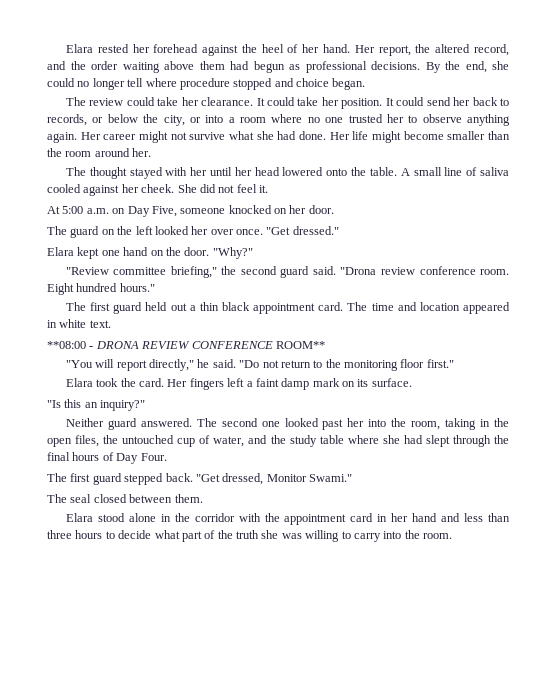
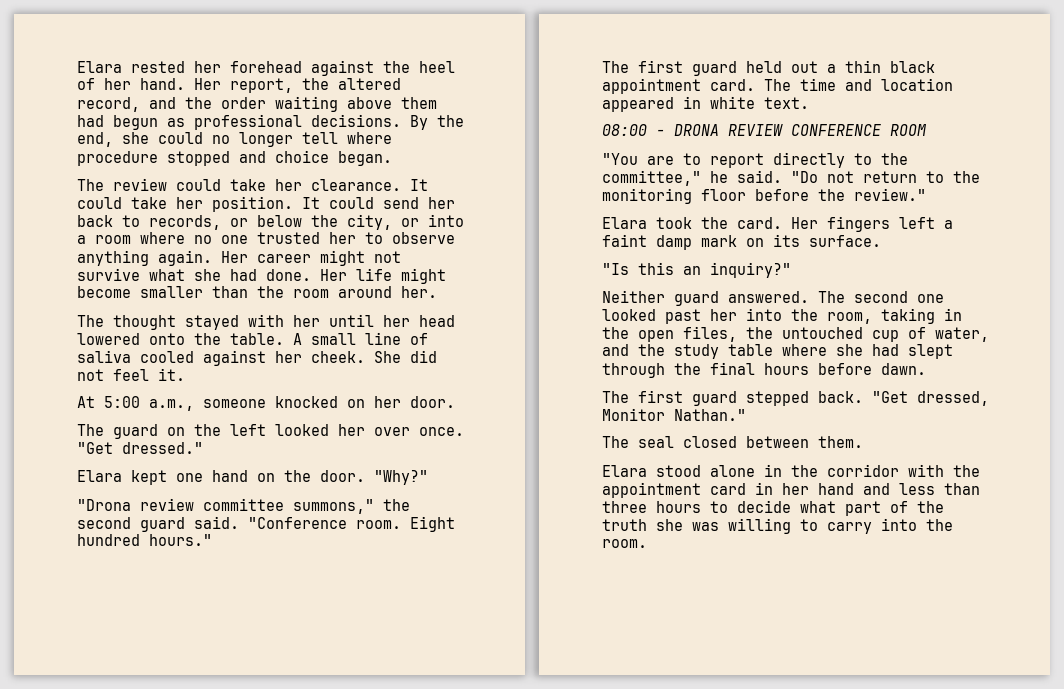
- At 5:00 a.m. on Day Five, someone knocked on her door.
+ At 5:00 a.m., someone knocked on her door.
- "Review committee briefing," the second guard said.
+ "Drona review committee summons," the second guard said.
- "Drona review conference room.
+ "Conference room.
- **08:00 - DRONA REVIEW CONFERENCE ROOM**
+ 08:00 - DRONA REVIEW CONFERENCE ROOM
- "You will report directly," he said.
+ "You are to report directly to the committee," he said.
- "Do not return to the monitoring floor first."
+ "Do not return to the monitoring floor before the review."
- The second one looked past her into the room, taking in the open files, the untouched cup of water, and the study table where she had slept through the final hours of Day Four.
+ The second one looked past her into the room, taking in the open files, the untouched cup of water, and the study table where she had slept through the final hours before dawn.
- "Get dressed, Monitor Swami."
+ "Get dressed, Monitor Nathan."

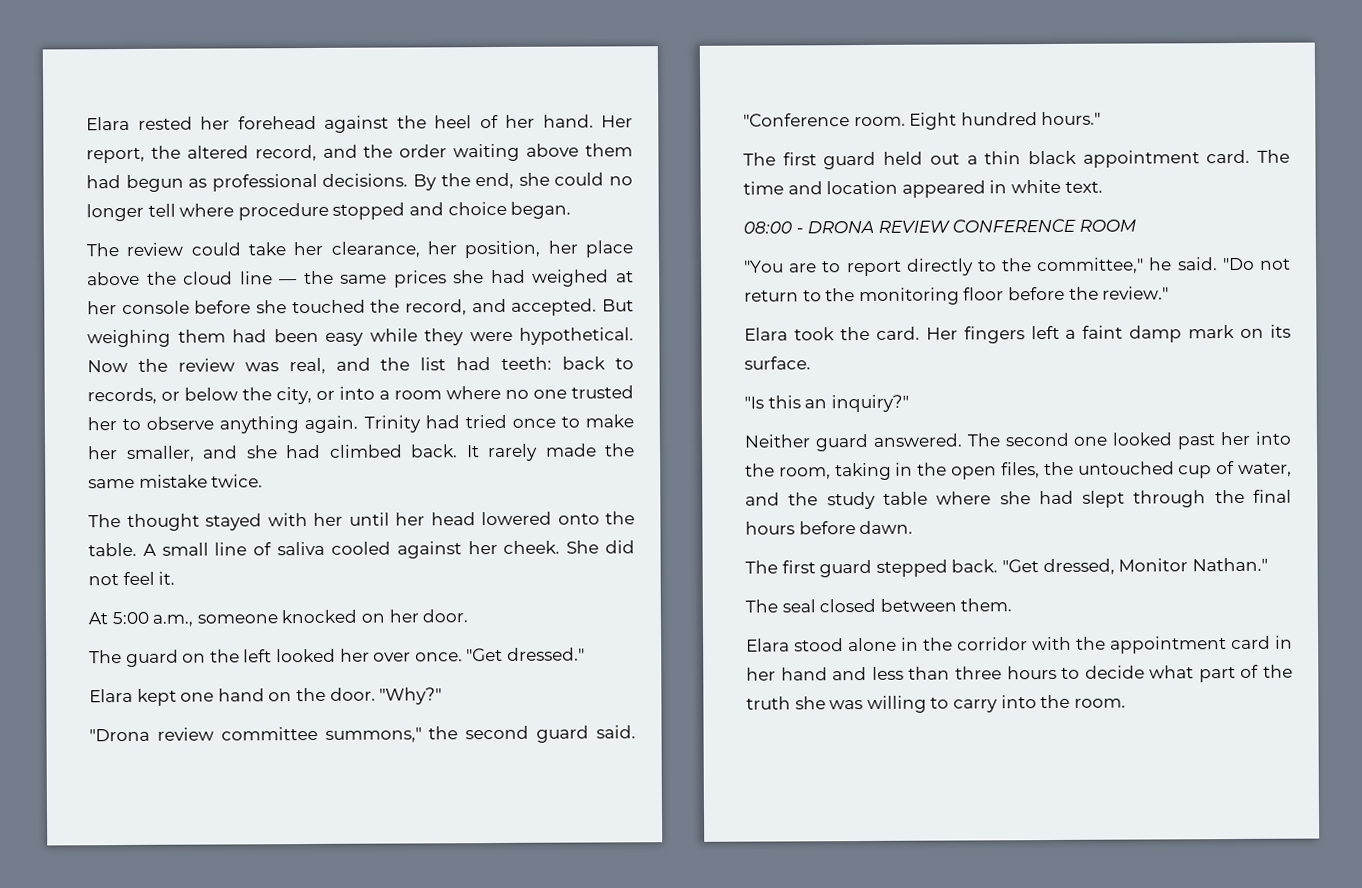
- The review could take her clearance. It could take her position. It could send her back to records, or below the city, or into a room where no one trusted her to observe anything again.
+ The review could take her clearance, her position, her place above the cloud line — the same prices she had weighed at her console before she touched the record, and accepted. But weighing them had been easy while they were hypothetical. Now the review was real, and the list had teeth: back to records, or below the city, or into a room where no one trusted her to observe anything again.
- Her career might not survive what she had done. Her life might become smaller than the room around her.
+ Trinity had tried once to make her smaller, and she had climbed back. It rarely made the same mistake twice.

